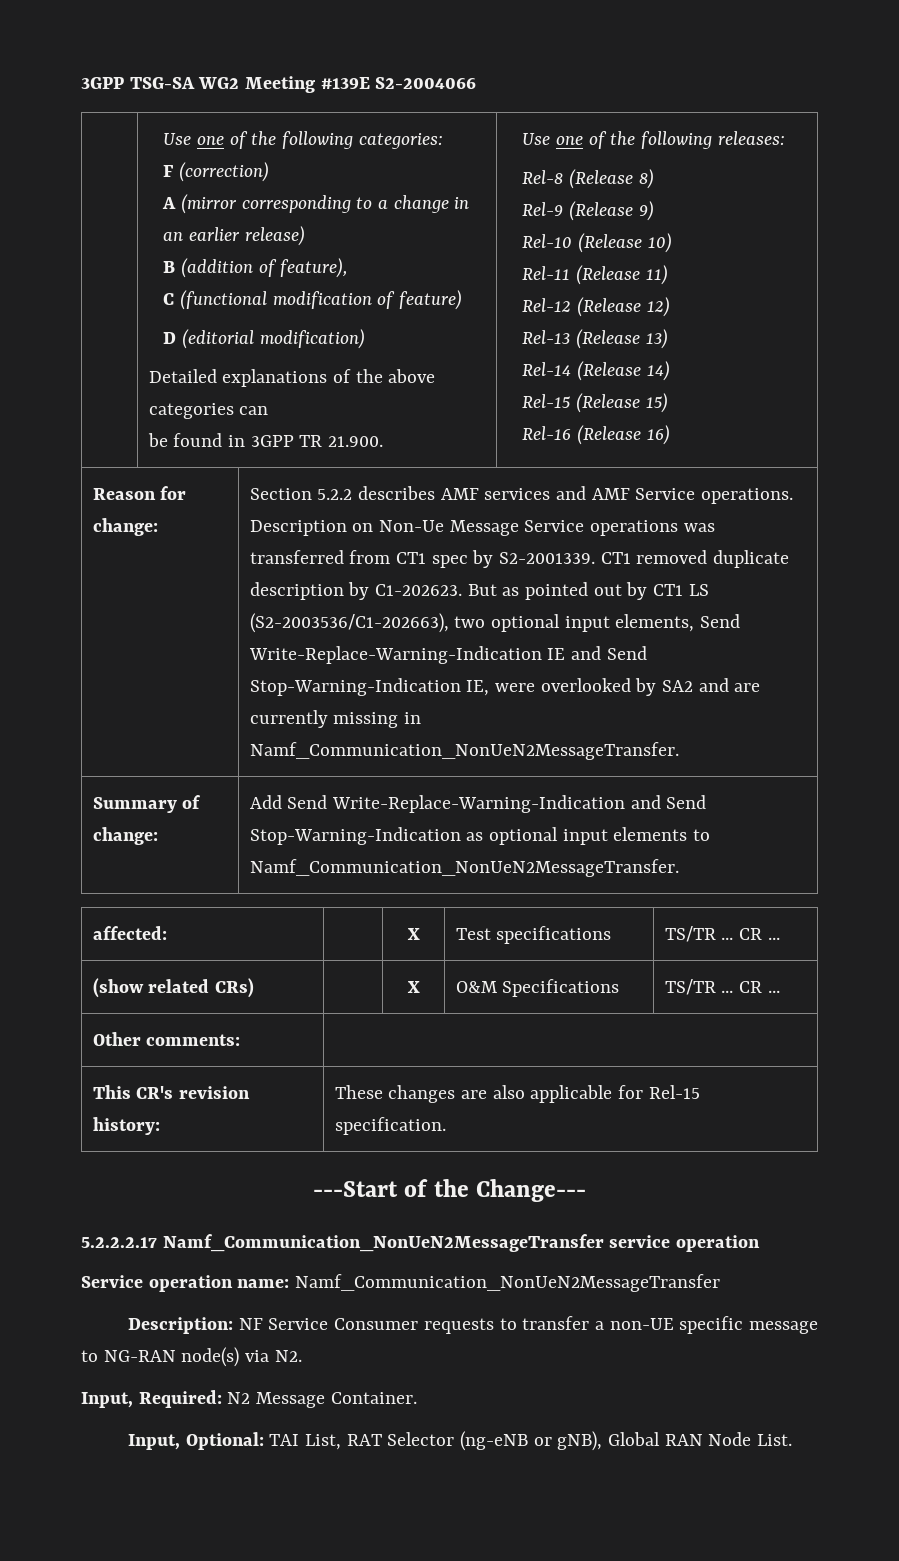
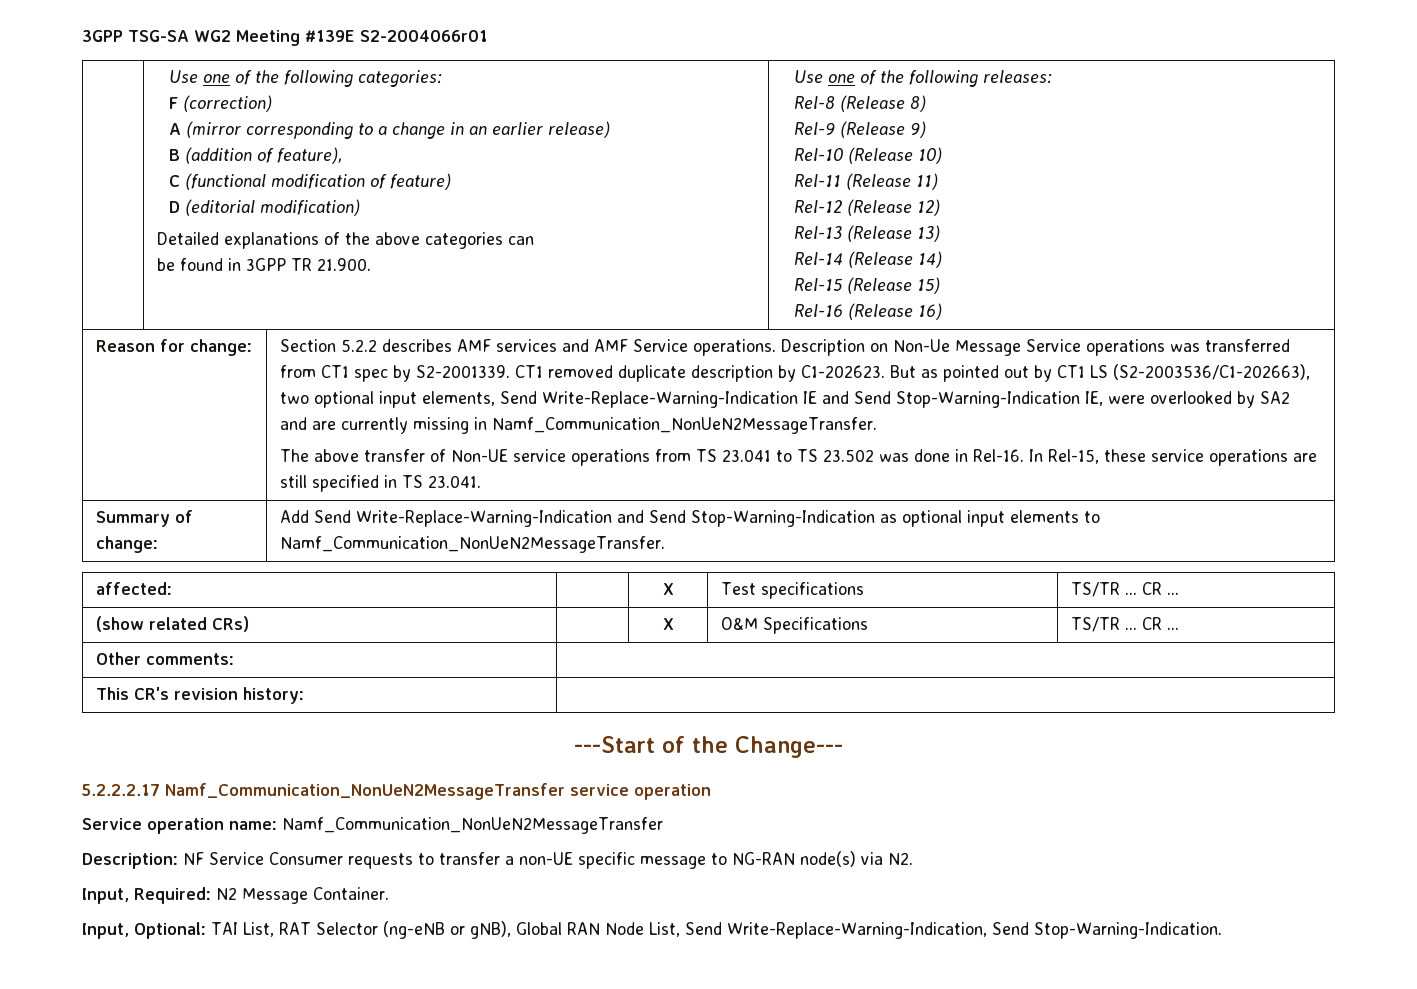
- 3GPP TSG-SA WG2 Meeting #139E S2-2004066
+ 3GPP TSG-SA WG2 Meeting #139E S2-2004066r01
+ The above transfer of Non-UE service operations from TS 23.041 to TS 23.502 was done in Rel-16. In Rel-15, these service operations are still specified in TS 23.041.
- This CR's revision history: | These changes are also applicable for Rel-15 specification.
+ This CR's revision history: |
- Input, Optional: TAI List, RAT Selector (ng-eNB or gNB), Global RAN Node List.
+ Input, Optional: TAI List, RAT Selector (ng-eNB or gNB), Global RAN Node List, Send Write-Replace-Warning-Indication, Send Stop-Warning-Indication.

